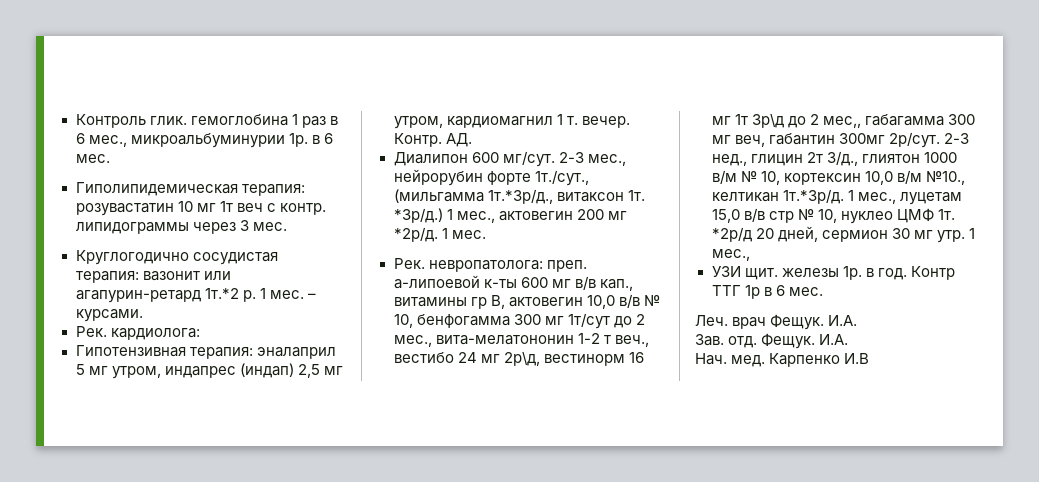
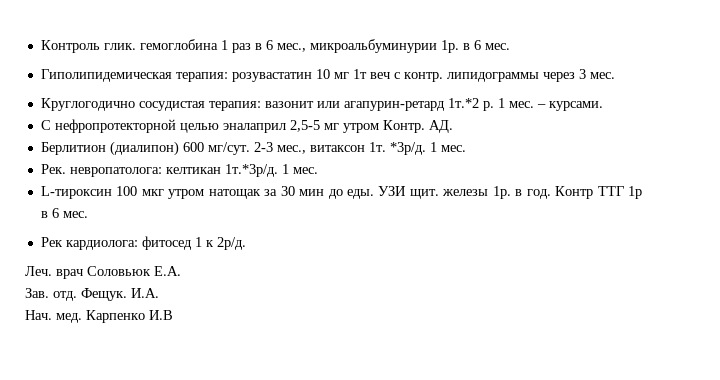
- Рек. кардиолога:
- Гипотензивная терапия: эналаприл 5 мг утром, индапрес (индап) 2,5 мг утром, кардиомагнил 1 т. вечер. Контр.
+ С нефропротекторной целью эналаприл 2,5-5 мг утром Контр.
- Диалипон 600 мг/сут.
+ Берлитион (диалипон) 600 мг/сут.
- 2-3 мес., нейрорубин форте 1т./сут., (мильгамма 1т.*3р/д., витаксон 1т. *3р/д.) 1 мес., актовегин 200 мг *2р/д. 1 мес.
- Рек. невропатолога: преп. а-липоевой к-ты 600 мг в/в кап., витамины гр В, актовегин 10,0 в/в № 10, бенфогамма 300 мг 1т/сут до 2 мес., вита-мелатононин 1-2 т веч., вестибо 24 мг 2р\д, вестинорм 16 мг 1т 3р\д до 2 мес,, габагамма 300 мг веч, габантин 300мг 2р/сут. 2-3 нед., глицин 2т 3/д., глиятон 1000 в/м № 10, кортексин 10,0 в/м №10., келтикан 1т.*3р/д. 1 мес., луцетам 15,0 в/в стр № 10, нуклео ЦМФ 1т. *2р/д 20 дней, сермион 30 мг утр. 1 мес.,
- УЗИ щит. железы 1р. в год.
+ 2-3 мес., витаксон 1т. *3р/д. 1 мес.
+ Рек. невропатолога: келтикан 1т.*3р/д. 1 мес.
+ L-тироксин 100 мкг утром натощак за 30 мин до еды. УЗИ щит. железы 1р. в год.
+ Рек кардиолога: фитосед 1 к 2р/д.
- Леч. врач Фещук. И.А.
+ Леч. врач Соловьюк Е.А.

